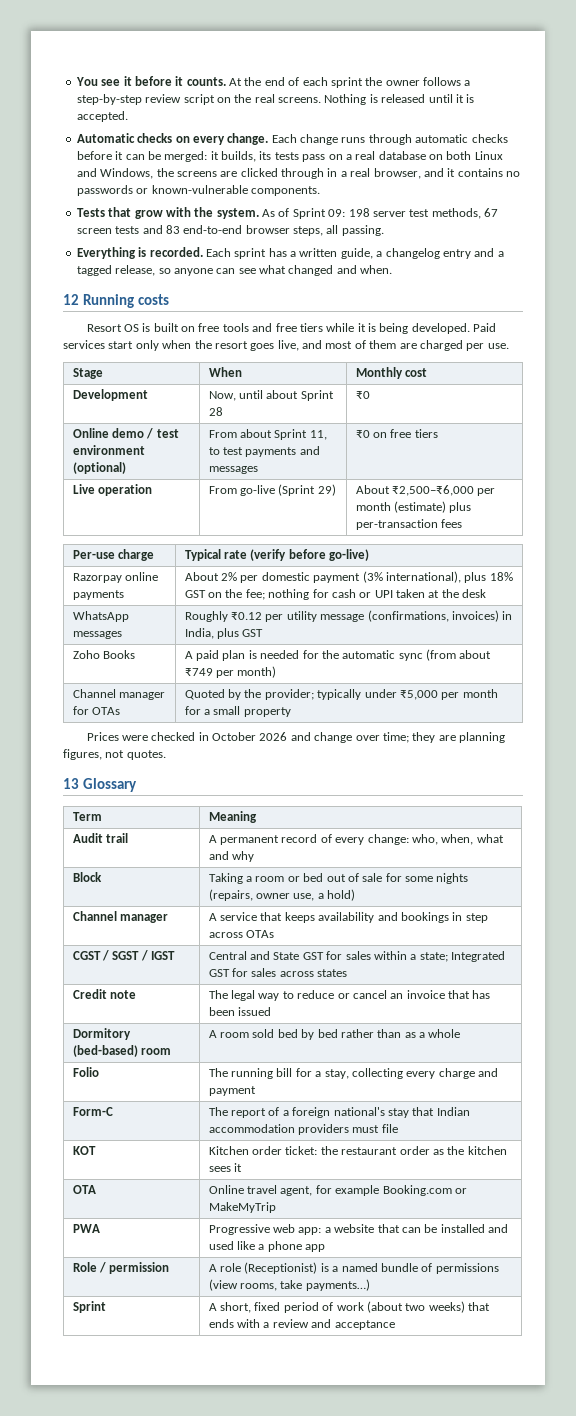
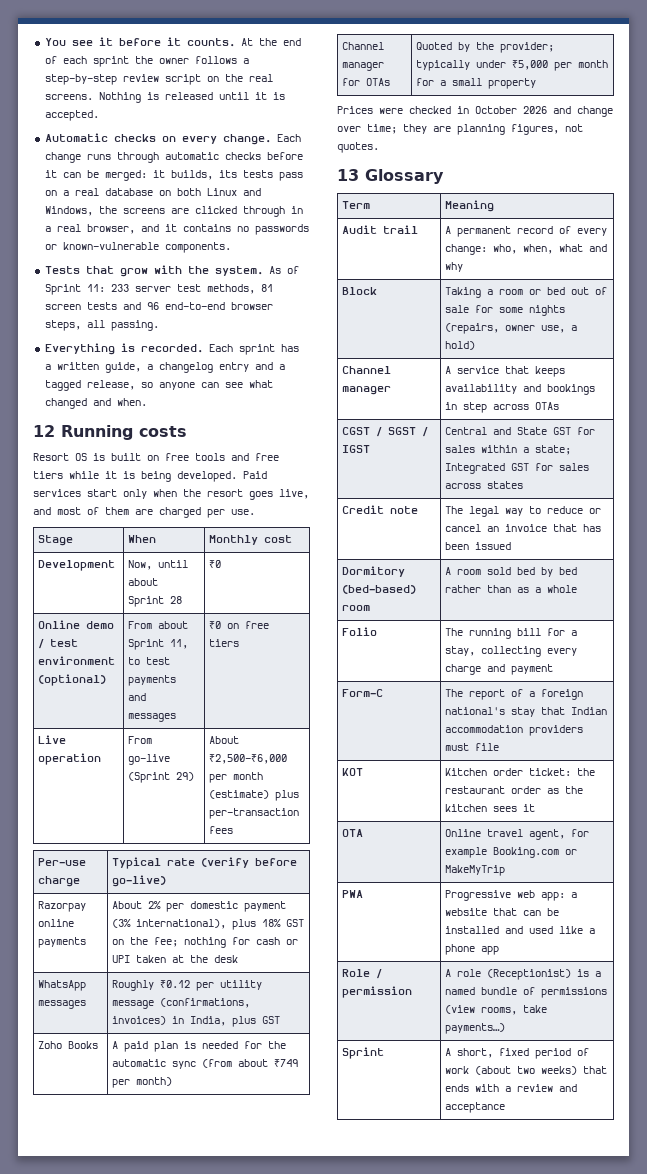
- As of Sprint 09: 198 server test methods, 67 screen tests and 83 end-to-end browser steps, all passing.
+ As of Sprint 11: 233 server test methods, 81 screen tests and 96 end-to-end browser steps, all passing.

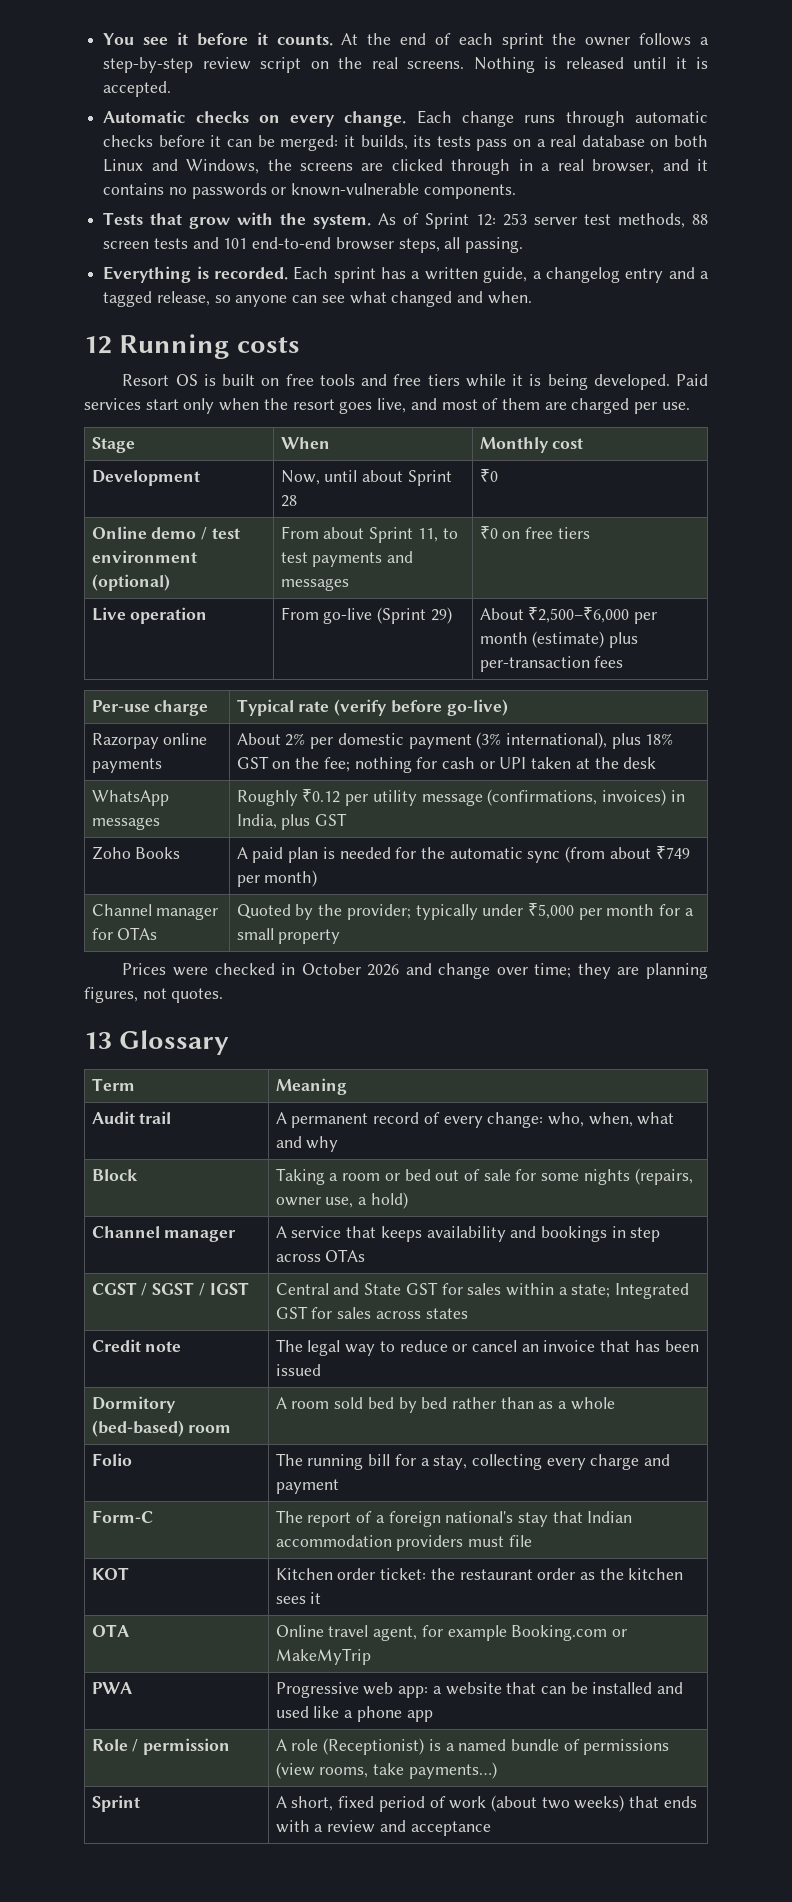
- As of Sprint 11: 233 server test methods, 81 screen tests and 96 end-to-end browser steps, all passing.
+ As of Sprint 12: 253 server test methods, 88 screen tests and 101 end-to-end browser steps, all passing.

